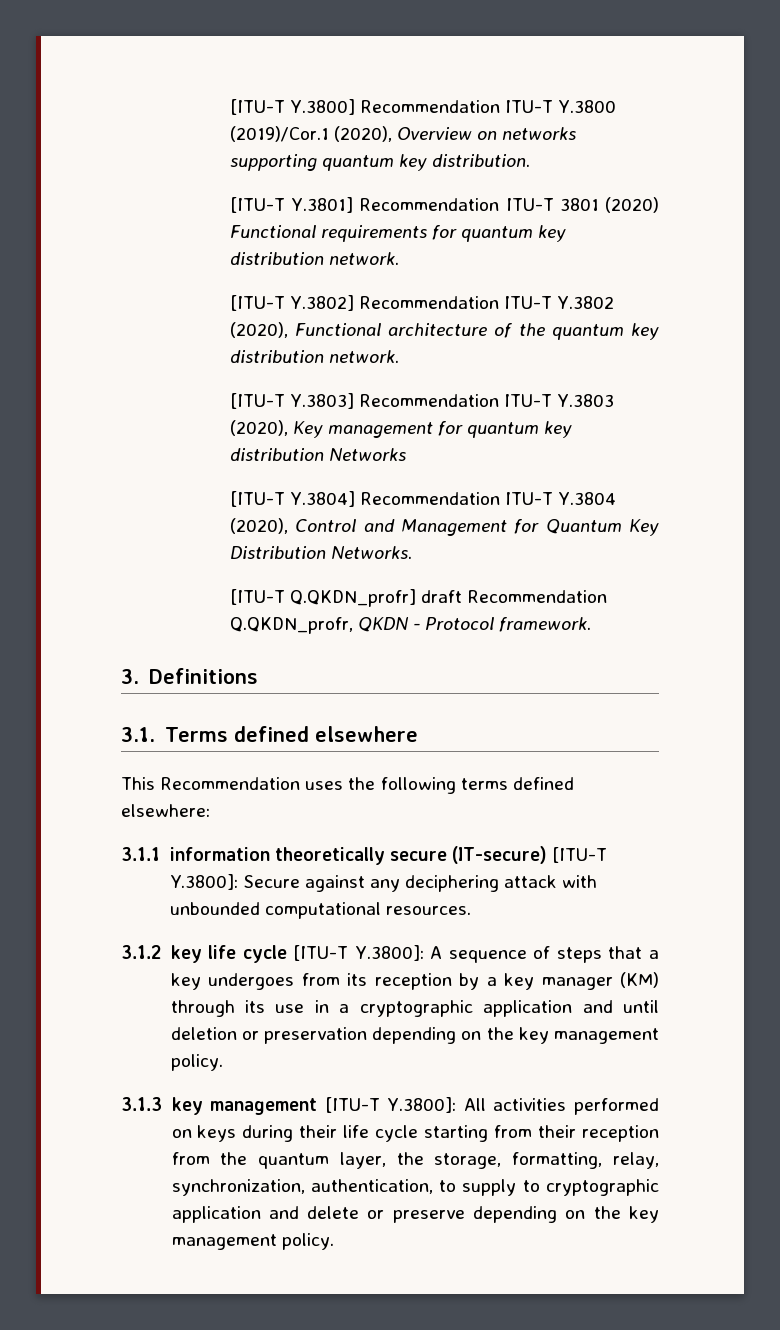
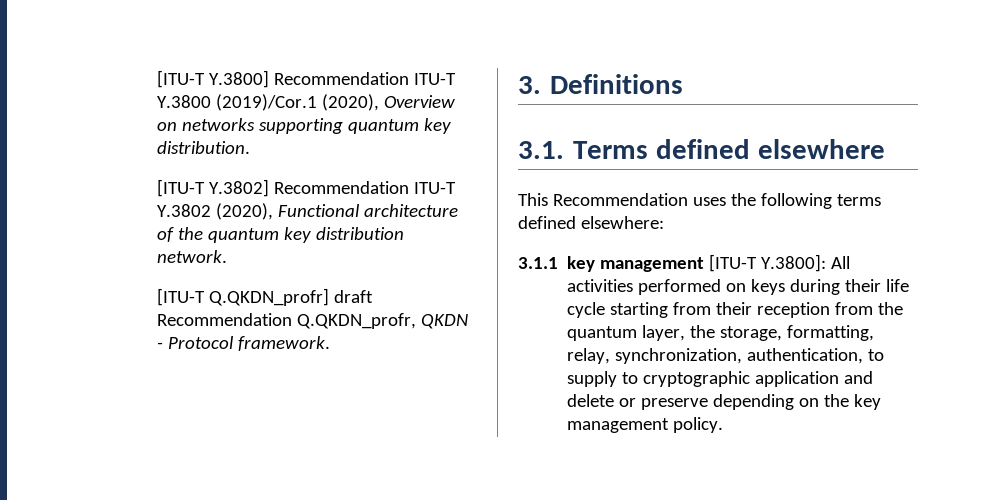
- [ITU-T Y.3801] Recommendation ITU-T 3801 (2020) Functional requirements for quantum key distribution network.
- [ITU-T Y.3803] Recommendation ITU-T Y.3803 (2020), Key management for quantum key distribution Networks
- [ITU-T Y.3804] Recommendation ITU-T Y.3804 (2020), Control and Management for Quantum Key Distribution Networks.
- 3.1.1 information theoretically secure (IT-secure) [ITU-T Y.3800]: Secure against any deciphering attack with unbounded computational resources.
- 3.1.2 key life cycle [ITU-T Y.3800]: A sequence of steps that a key undergoes from its reception by a key manager (KM) through its use in a cryptographic application and until deletion or preservation depending on the key management policy.
- 3.1.3 key management [ITU-T Y.3800]: All activities performed on keys during their life cycle starting from their reception from the quantum layer, the storage, formatting, relay, synchronization, authentication, to supply to cryptographic application and delete or preserve depending on the key management policy.
+ 3.1.1 key management [ITU-T Y.3800]: All activities performed on keys during their life cycle starting from their reception from the quantum layer, the storage, formatting, relay, synchronization, authentication, to supply to cryptographic application and delete or preserve depending on the key management policy.

